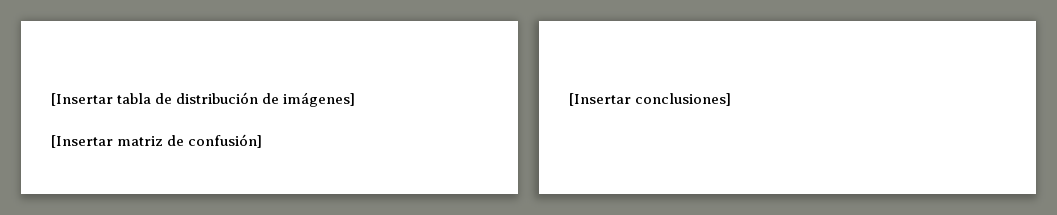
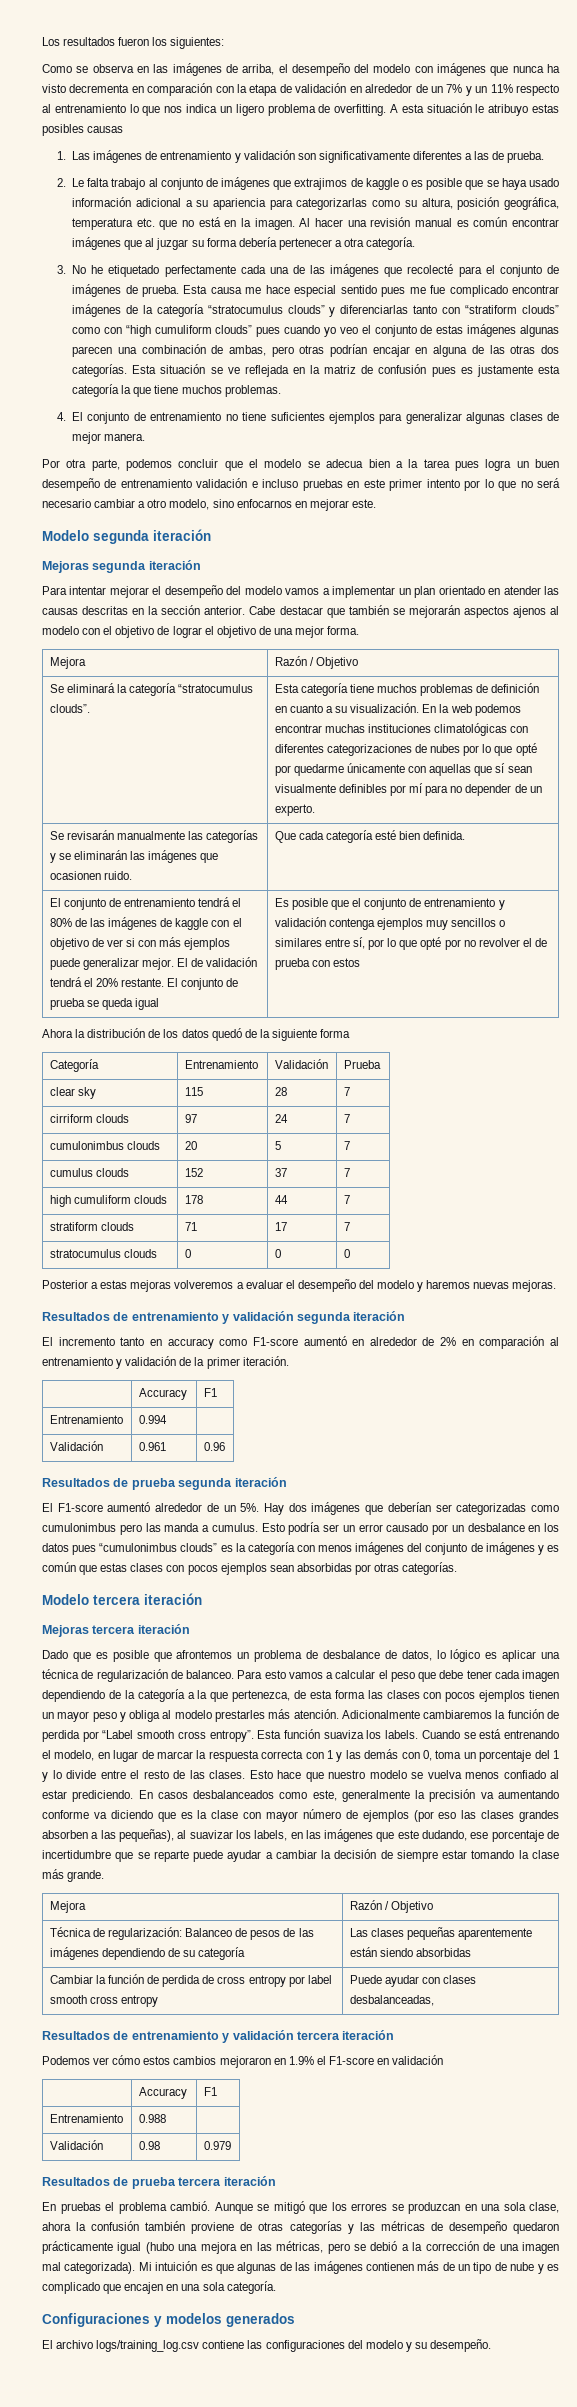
- [Insertar tabla de distribución de imágenes]
- [Insertar matriz de confusión]
- [Insertar conclusiones]
+ Los resultados fueron los siguientes:
+ Como se observa en las imágenes de arriba, el desempeño del modelo con imágenes que nunca ha visto decrementa en comparación con la etapa de validación en alrededor de un 7% y un 11% respecto al entrenamiento lo que nos indica un ligero problema de overfitting. A esta situación le atribuyo estas posibles causas
+ 1. Las imágenes de entrenamiento y validación son significativamente diferentes a las de prueba.
+ 2. Le falta trabajo al conjunto de imágenes que extrajimos de kaggle o es posible que se haya usado información adicional a su apariencia para categorizarlas como su altura, posición geográfica, temperatura etc. que no está en la imagen. Al hacer una revisión manual es común encontrar imágenes que al juzgar su forma debería pertenecer a otra categoría.
+ 3. No he etiquetado perfectamente cada una de las imágenes que recolecté para el conjunto de imágenes de prueba. Esta causa me hace especial sentido pues me fue complicado encontrar imágenes de la categoría “stratocumulus clouds” y diferenciarlas tanto con “stratiform clouds” como con “high cumuliform clouds” pues cuando yo veo el conjunto de estas imágenes algunas parecen una combinación de ambas, pero otras podrían encajar en alguna de las otras dos categorías. Esta situación se ve reflejada en la matriz de confusión pues es justamente esta categoría la que tiene muchos problemas.
+ 4. El conjunto de entrenamiento no tiene suficientes ejemplos para generalizar algunas clases de mejor manera.
+ Por otra parte, podemos concluir que el modelo se adecua bien a la tarea pues logra un buen desempeño de entrenamiento validación e incluso pruebas en este primer intento por lo que no será necesario cambiar a otro modelo, sino enfocarnos en mejorar este.
+ Modelo segunda iteración
+ Mejoras segunda iteración
+ Para intentar mejorar el desempeño del modelo vamos a implementar un plan orientado en atender las causas descritas en la sección anterior. Cabe destacar que también se mejorarán aspectos ajenos al modelo con el objetivo de lograr el objetivo de una mejor forma.
+ Mejora | Razón / Objetivo
+ Se eliminará la categoría “stratocumulus clouds”. | Esta categoría tiene muchos problemas de definición en cuanto a su visualización. En la web podemos encontrar muchas instituciones climatológicas con diferentes categorizaciones de nubes por lo que opté por quedarme únicamente con aquellas que sí sean visualmente definibles por mí para no depender de un experto.
+ Se revisarán manualmente las categorías y se eliminarán las imágenes que ocasionen ruido. | Que cada categoría esté bien definida.
+ El conjunto de entrenamiento tendrá el 80% de las imágenes de kaggle con el objetivo de ver si con más ejemplos puede generalizar mejor. El de validación tendrá el 20% restante. El conjunto de prueba se queda igual | Es posible que el conjunto de entrenamiento y validación contenga ejemplos muy sencillos o similares entre sí, por lo que opté por no revolver el de prueba con estos
+ Ahora la distribución de los datos quedó de la siguiente forma
+ Categoría | Entrenamiento | Validación | Prueba
+ clear sky | 115 | 28 | 7
+ cirriform clouds | 97 | 24 | 7
+ cumulonimbus clouds | 20 | 5 | 7
+ cumulus clouds | 152 | 37 | 7
+ high cumuliform clouds | 178 | 44 | 7
+ stratiform clouds | 71 | 17 | 7
+ stratocumulus clouds | 0 | 0 | 0
+ Posterior a estas mejoras volveremos a evaluar el desempeño del modelo y haremos nuevas mejoras.
+ Resultados de entrenamiento y validación segunda iteración
+ El incremento tanto en accuracy como F1-score aumentó en alrededor de 2% en comparación al entrenamiento y validación de la primer iteración.
+ | Accuracy | F1
+ Entrenamiento | 0.994 |
+ Validación | 0.961 | 0.96
+ Resultados de prueba segunda iteración
+ El F1-score aumentó alrededor de un 5%. Hay dos imágenes que deberían ser categorizadas como cumulonimbus pero las manda a cumulus. Esto podría ser un error causado por un desbalance en los datos pues “cumulonimbus clouds” es la categoría con menos imágenes del conjunto de imágenes y es común que estas clases con pocos ejemplos sean absorbidas por otras categorías.
+ Modelo tercera iteración
+ Mejoras tercera iteración
+ Dado que es posible que afrontemos un problema de desbalance de datos, lo lógico es aplicar una técnica de regularización de balanceo. Para esto vamos a calcular el peso que debe tener cada imagen dependiendo de la categoría a la que pertenezca, de esta forma las clases con pocos ejemplos tienen un mayor peso y obliga al modelo prestarles más atención. Adicionalmente cambiaremos la función de perdida por “Label smooth cross entropy”. Esta función suaviza los labels. Cuando se está entrenando el modelo, en lugar de marcar la respuesta correcta con 1 y las demás con 0, toma un porcentaje del 1 y lo divide entre el resto de las clases. Esto hace que nuestro modelo se vuelva menos confiado al estar prediciendo. En casos desbalanceados como este, generalmente la precisión va aumentando conforme va diciendo que es la clase con mayor número de ejemplos (por eso las clases grandes absorben a las pequeñas), al suavizar los labels, en las imágenes que este dudando, ese porcentaje de incertidumbre que se reparte puede ayudar a cambiar la decisión de siempre estar tomando la clase más grande.
+ Mejora | Razón / Objetivo
+ Técnica de regularización: Balanceo de pesos de las imágenes dependiendo de su categoría | Las clases pequeñas aparentemente están siendo absorbidas
+ Cambiar la función de perdida de cross entropy por label smooth cross entropy | Puede ayudar con clases desbalanceadas,
+ Resultados de entrenamiento y validación tercera iteración
+ Podemos ver cómo estos cambios mejoraron en 1.9% el F1-score en validación
+ | Accuracy | F1
+ Entrenamiento | 0.988 |
+ Validación | 0.98 | 0.979
+ Resultados de prueba tercera iteración
+ En pruebas el problema cambió. Aunque se mitigó que los errores se produzcan en una sola clase, ahora la confusión también proviene de otras categorías y las métricas de desempeño quedaron prácticamente igual (hubo una mejora en las métricas, pero se debió a la corrección de una imagen mal categorizada). Mi intuición es que algunas de las imágenes contienen más de un tipo de nube y es complicado que encajen en una sola categoría.
+ Configuraciones y modelos generados
+ El archivo logs/training_log.csv contiene las configuraciones del modelo y su desempeño.

